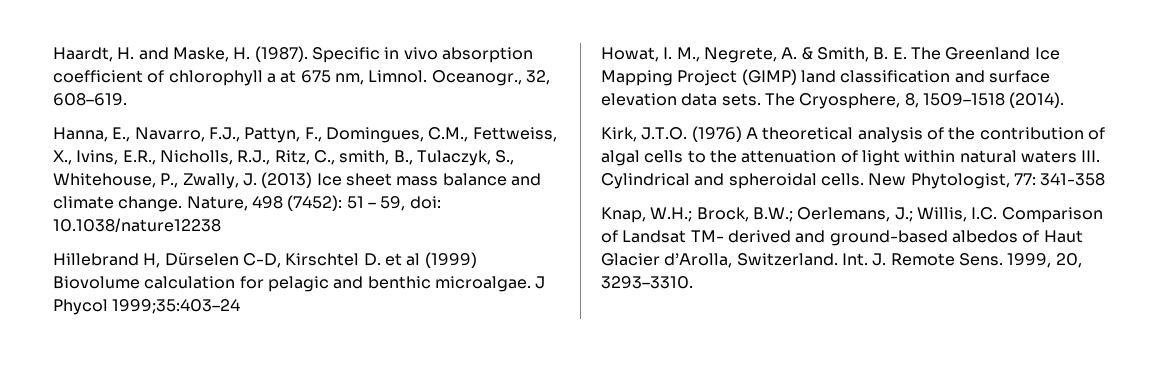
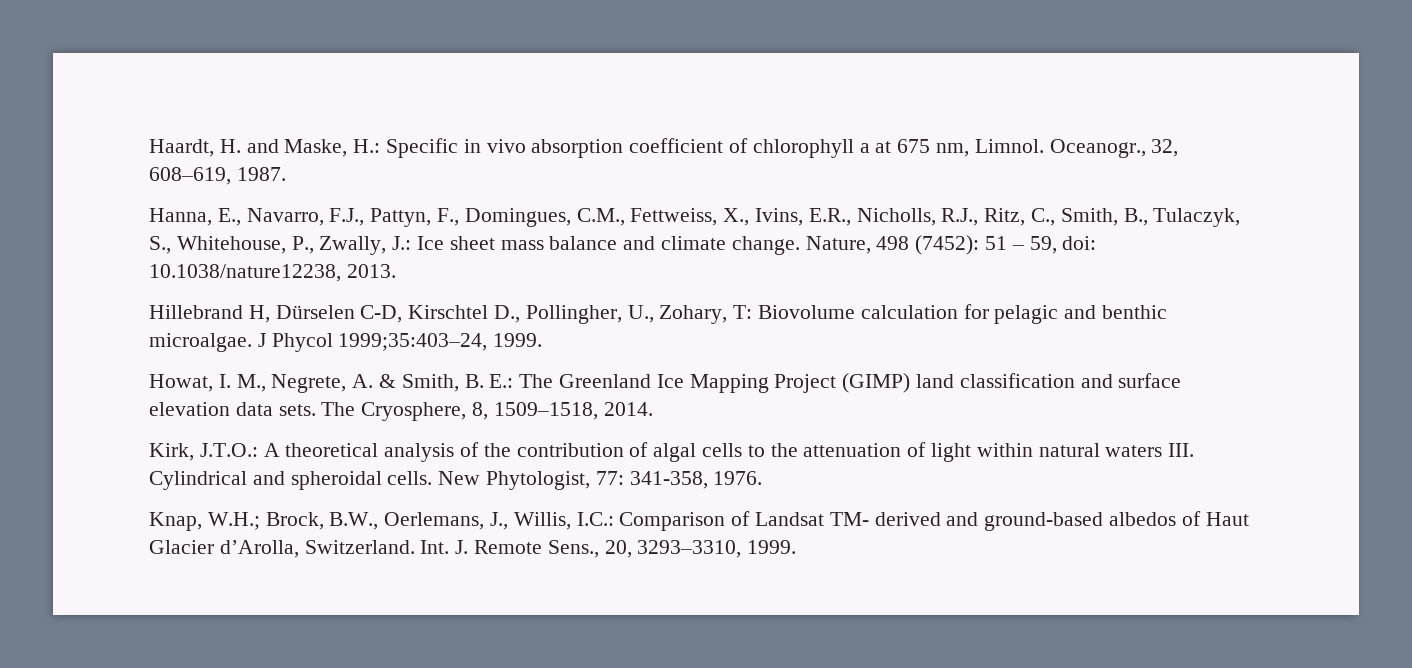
- Haardt, H. and Maske, H. (1987). Specific in vivo absorption coefficient of chlorophyll a at 675 nm, Limnol.
+ Haardt, H. and Maske, H.: Specific in vivo absorption coefficient of chlorophyll a at 675 nm, Limnol.
- Oceanogr., 32, 608–619.
+ Oceanogr., 32, 608–619, 1987.
- Hanna, E., Navarro, F.J., Pattyn, F., Domingues, C.M., Fettweiss, X., Ivins, E.R., Nicholls, R.J., Ritz, C., smith, B., Tulaczyk, S., Whitehouse, P., Zwally, J. (2013) Ice sheet mass balance and climate change.
+ Hanna, E., Navarro, F.J., Pattyn, F., Domingues, C.M., Fettweiss, X., Ivins, E.R., Nicholls, R.J., Ritz, C., Smith, B., Tulaczyk, S., Whitehouse, P., Zwally, J.: Ice sheet mass balance and climate change.
- Nature, 498 (7452): 51 – 59, doi: 10.1038/nature12238
+ Nature, 498 (7452): 51 – 59, doi: 10.1038/nature12238, 2013.
- Hillebrand H, Dürselen C-D, Kirschtel D. et al (1999) Biovolume calculation for pelagic and benthic microalgae.
+ Hillebrand H, Dürselen C-D, Kirschtel D., Pollingher, U., Zohary, T: Biovolume calculation for pelagic and benthic microalgae.
- J Phycol 1999;35:403–24
+ J Phycol 1999;35:403–24, 1999.
- Howat, I. M., Negrete, A. & Smith, B. E. The Greenland Ice Mapping Project (GIMP) land classification and surface elevation data sets.
+ Howat, I. M., Negrete, A. & Smith, B. E.: The Greenland Ice Mapping Project (GIMP) land classification and surface elevation data sets.
- The Cryosphere, 8, 1509–1518 (2014).
+ The Cryosphere, 8, 1509–1518, 2014.
- Kirk, J.T.O. (1976) A theoretical analysis of the contribution of algal cells to the attenuation of light within natural waters III. Cylindrical and spheroidal cells.
+ Kirk, J.T.O.: A theoretical analysis of the contribution of algal cells to the attenuation of light within natural waters III. Cylindrical and spheroidal cells.
- New Phytologist, 77: 341-358
+ New Phytologist, 77: 341-358, 1976.
- Knap, W.H.; Brock, B.W.; Oerlemans, J.; Willis, I.C. Comparison of Landsat TM- derived and ground-based albedos of Haut Glacier d’Arolla, Switzerland.
+ Knap, W.H.; Brock, B.W., Oerlemans, J., Willis, I.C.: Comparison of Landsat TM- derived and ground-based albedos of Haut Glacier d’Arolla, Switzerland.
- Int. J. Remote Sens. 1999, 20, 3293–3310.
+ Int. J. Remote Sens., 20, 3293–3310, 1999.

